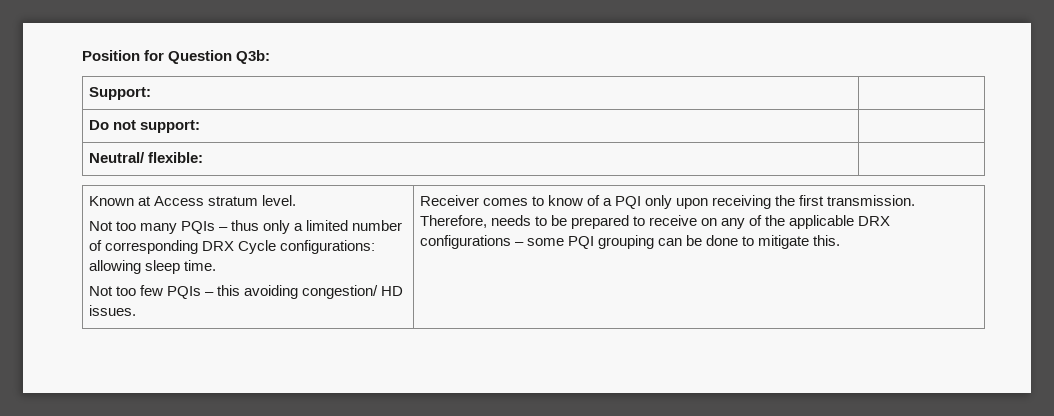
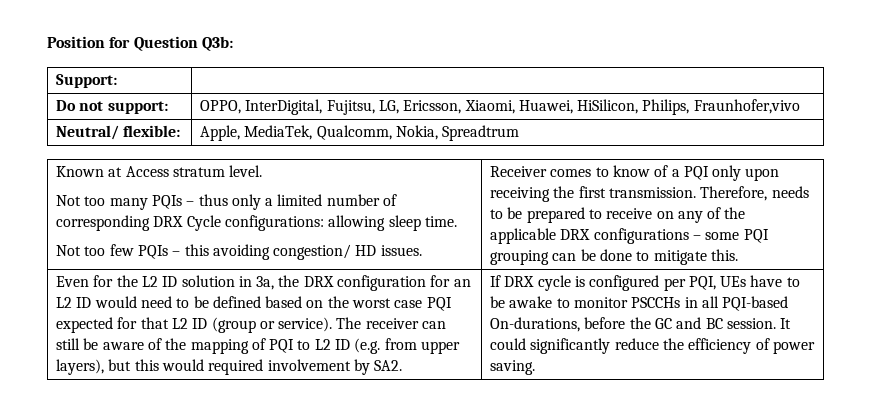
- Do not support: |
- Neutral/ flexible: |
+ Do not support: | OPPO, InterDigital, Fujitsu, LG, Ericsson, Xiaomi, Huawei, HiSilicon, Philips, Fraunhofer,vivo
+ Neutral/ flexible: | Apple, MediaTek, Qualcomm, Nokia, Spreadtrum
+ Even for the L2 ID solution in 3a, the DRX configuration for an L2 ID would need to be defined based on the worst case PQI expected for that L2 ID (group or service). The receiver can still be aware of the mapping of PQI to L2 ID (e.g. from upper layers), but this would required involvement by SA2. | If DRX cycle is configured per PQI, UEs have to be awake to monitor PSCCHs in all PQI-based On-durations, before the GC and BC session. It could significantly reduce the efficiency of power saving.

